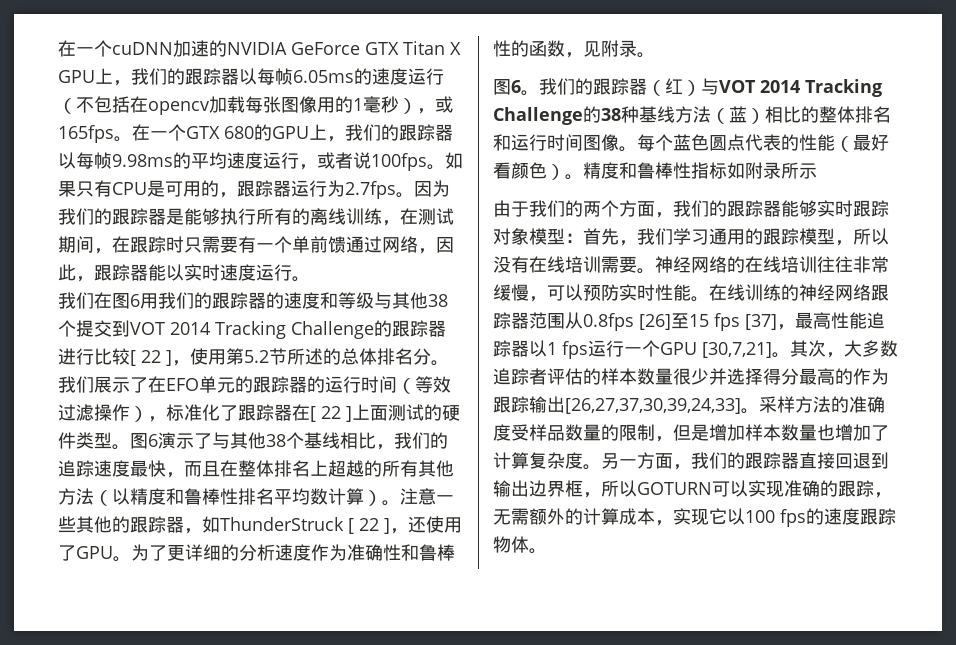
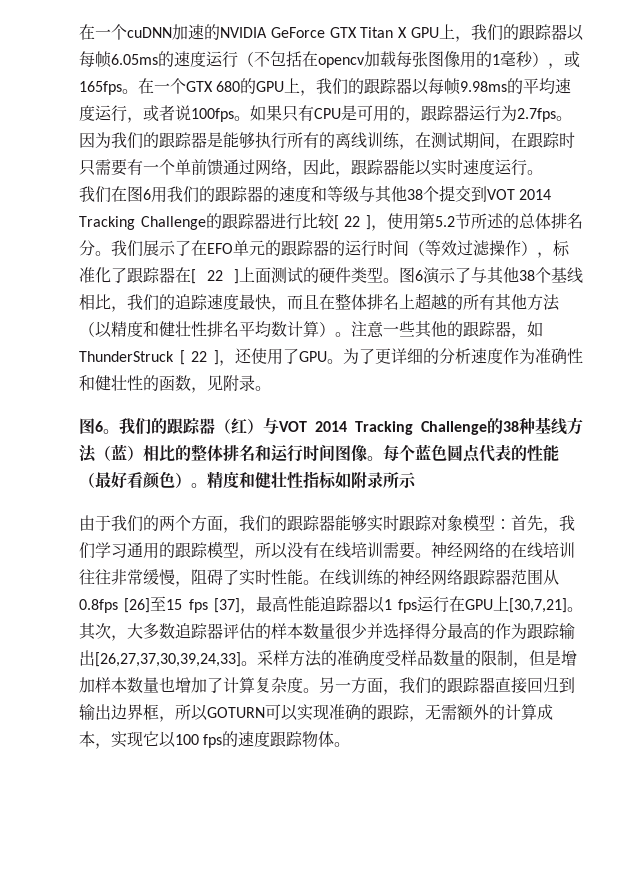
- 图6演示了与其他38个基线相比，我们的追踪速度最快，而且在整体排名上超越的所有其他方法（以精度和鲁棒性排名平均数计算）。
+ 图6演示了与其他38个基线相比，我们的追踪速度最快，而且在整体排名上超越的所有其他方法（以精度和健壮性排名平均数计算）。
- 为了更详细的分析速度作为准确性和鲁棒性的函数，见附录。
+ 为了更详细的分析速度作为准确性和健壮性的函数，见附录。
- 精度和鲁棒性指标如附录所示
+ 精度和健壮性指标如附录所示
- 神经网络的在线培训往往非常缓慢，可以预防实时性能。
+ 神经网络的在线培训往往非常缓慢，阻碍了实时性能。
- 在线训练的神经网络跟踪器范围从0.8fps [26]至15 fps [37]，最高性能追踪器以1 fps运行一个GPU [30,7,21]。
+ 在线训练的神经网络跟踪器范围从0.8fps [26]至15 fps [37]，最高性能追踪器以1 fps运行在GPU上[30,7,21]。
- 其次，大多数追踪者评估的样本数量很少并选择得分最高的作为跟踪输出[26,27,37,30,39,24,33]。
+ 其次，大多数追踪器评估的样本数量很少并选择得分最高的作为跟踪输出[26,27,37,30,39,24,33]。
- 另一方面，我们的跟踪器直接回退到输出边界框，所以GOTURN可以实现准确的跟踪，无需额外的计算成本，实现它以100 fps的速度跟踪物体。
+ 另一方面，我们的跟踪器直接回归到输出边界框，所以GOTURN可以实现准确的跟踪，无需额外的计算成本，实现它以100 fps的速度跟踪物体。

